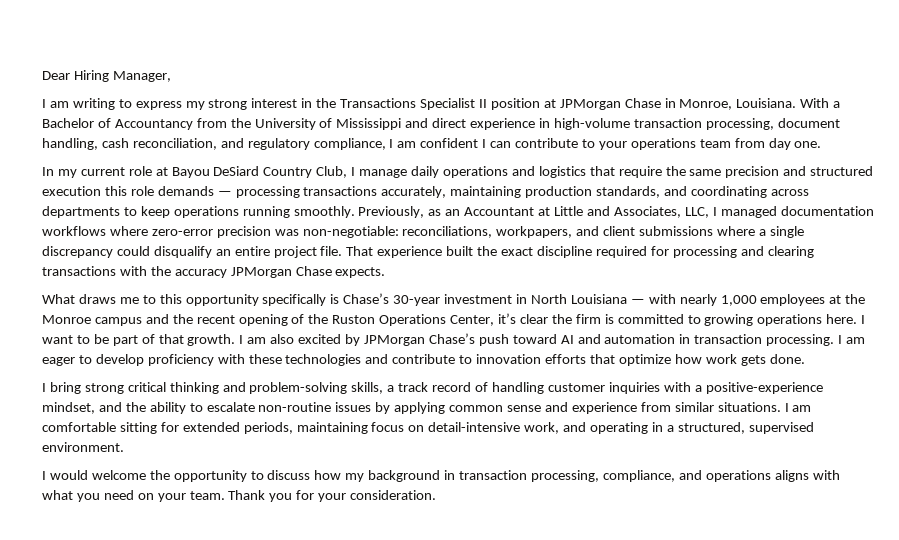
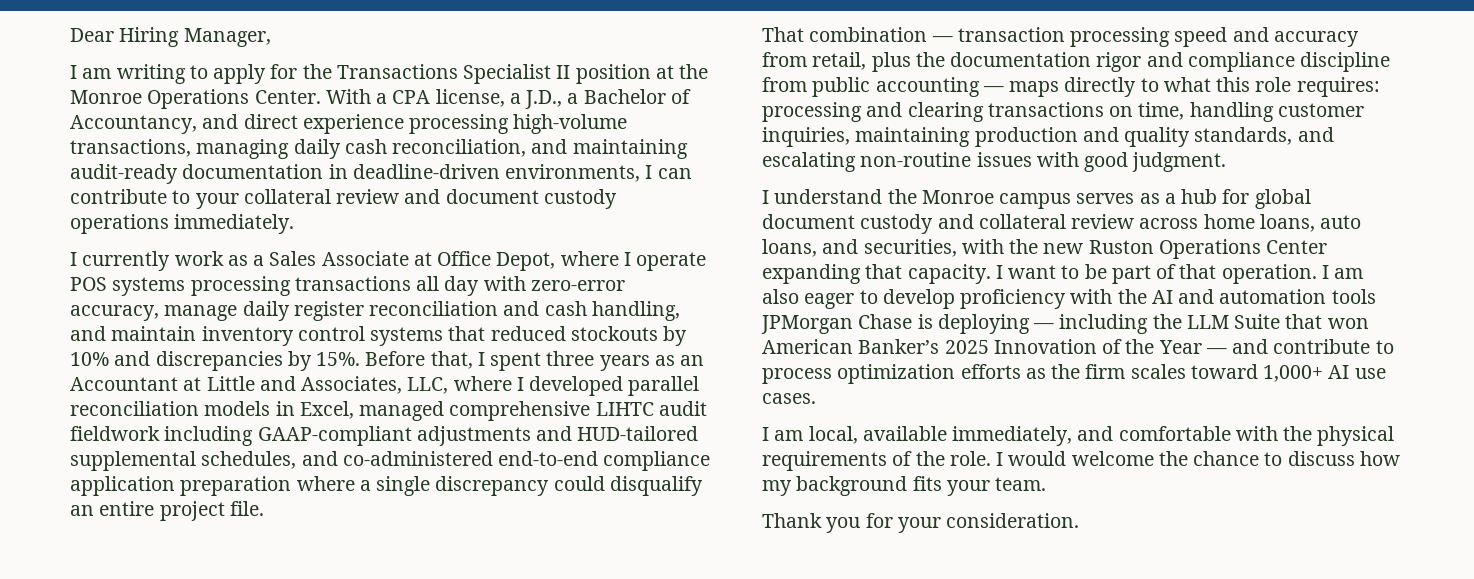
- I am writing to express my strong interest in the Transactions Specialist II position at JPMorgan Chase in Monroe, Louisiana. With a Bachelor of Accountancy from the University of Mississippi and direct experience in high-volume transaction processing, document handling, cash reconciliation, and regulatory compliance, I am confident I can contribute to your operations team from day one.
- In my current role at Bayou DeSiard Country Club, I manage daily operations and logistics that require the same precision and structured execution this role demands — processing transactions accurately, maintaining production standards, and coordinating across departments to keep operations running smoothly. Previously, as an Accountant at Little and Associates, LLC, I managed documentation workflows where zero-error precision was non-negotiable: reconciliations, workpapers, and client submissions where a single discrepancy could disqualify an entire project file. That experience built the exact discipline required for processing and clearing transactions with the accuracy JPMorgan Chase expects.
- What draws me to this opportunity specifically is Chase’s 30-year investment in North Louisiana — with nearly 1,000 employees at the Monroe campus and the recent opening of the Ruston Operations Center, it’s clear the firm is committed to growing operations here.
+ I am writing to apply for the Transactions Specialist II position at the Monroe Operations Center. With a CPA license, a J.D., a Bachelor of Accountancy, and direct experience processing high-volume transactions, managing daily cash reconciliation, and maintaining audit-ready documentation in deadline-driven environments, I can contribute to your collateral review and document custody operations immediately.
+ I currently work as a Sales Associate at Office Depot, where I operate POS systems processing transactions all day with zero-error accuracy, manage daily register reconciliation and cash handling, and maintain inventory control systems that reduced stockouts by 10% and discrepancies by 15%. Before that, I spent three years as an Accountant at Little and Associates, LLC, where I developed parallel reconciliation models in Excel, managed comprehensive LIHTC audit fieldwork including GAAP-compliant adjustments and HUD-tailored supplemental schedules, and co-administered end-to-end compliance application preparation where a single discrepancy could disqualify an entire project file.
+ That combination — transaction processing speed and accuracy from retail, plus the documentation rigor and compliance discipline from public accounting — maps directly to what this role requires: processing and clearing transactions on time, handling customer inquiries, maintaining production and quality standards, and escalating non-routine issues with good judgment.
+ I understand the Monroe campus serves as a hub for global document custody and collateral review across home loans, auto loans, and securities, with the new Ruston Operations Center expanding that capacity.
- I want to be part of that growth.
+ I want to be part of that operation.
- I am also excited by JPMorgan Chase’s push toward AI and automation in transaction processing. I am eager to develop proficiency with these technologies and contribute to innovation efforts that optimize how work gets done.
- I bring strong critical thinking and problem-solving skills, a track record of handling customer inquiries with a positive-experience mindset, and the ability to escalate non-routine issues by applying common sense and experience from similar situations. I am comfortable sitting for extended periods, maintaining focus on detail-intensive work, and operating in a structured, supervised environment.
- I would welcome the opportunity to discuss how my background in transaction processing, compliance, and operations aligns with what you need on your team. Thank you for your consideration.
+ I am also eager to develop proficiency with the AI and automation tools JPMorgan Chase is deploying — including the LLM Suite that won American Banker’s 2025 Innovation of the Year — and contribute to process optimization efforts as the firm scales toward 1,000+ AI use cases.
+ I am local, available immediately, and comfortable with the physical requirements of the role. I would welcome the chance to discuss how my background fits your team.
+ Thank you for your consideration.

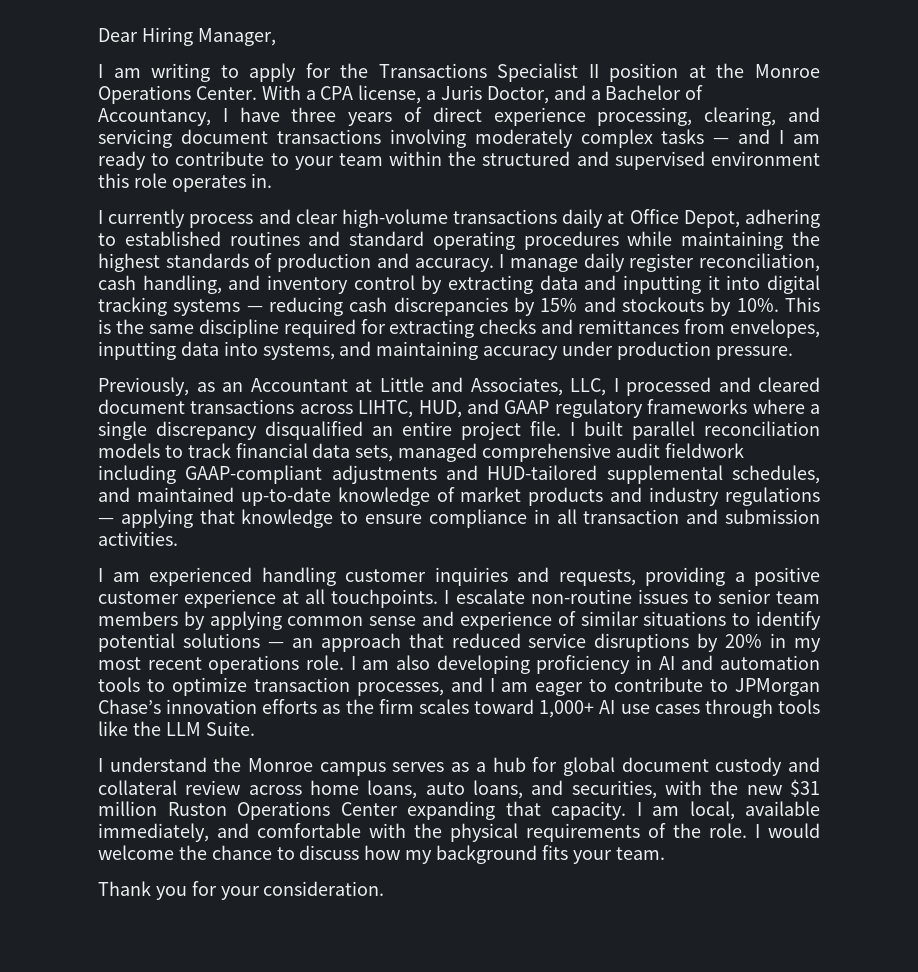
- With a CPA license, a J.D., a Bachelor of Accountancy, and direct experience processing high-volume transactions, managing daily cash reconciliation, and maintaining audit-ready documentation in deadline-driven environments, I can contribute to your collateral review and document custody operations immediately.
- I currently work as a Sales Associate at Office Depot, where I operate POS systems processing transactions all day with zero-error accuracy, manage daily register reconciliation and cash handling, and maintain inventory control systems that reduced stockouts by 10% and discrepancies by 15%. Before that, I spent three years as an Accountant at Little and Associates, LLC, where I developed parallel reconciliation models in Excel, managed comprehensive LIHTC audit fieldwork including GAAP-compliant adjustments and HUD-tailored supplemental schedules, and co-administered end-to-end compliance application preparation where a single discrepancy could disqualify an entire project file.
- That combination — transaction processing speed and accuracy from retail, plus the documentation rigor and compliance discipline from public accounting — maps directly to what this role requires: processing and clearing transactions on time, handling customer inquiries, maintaining production and quality standards, and escalating non-routine issues with good judgment.
+ With a CPA license, a Juris Doctor, and a Bachelor of Accountancy, I have three years of direct experience processing, clearing, and servicing document transactions involving moderately complex tasks — and I am ready to contribute to your team within the structured and supervised environment this role operates in.
+ I currently process and clear high-volume transactions daily at Office Depot, adhering to established routines and standard operating procedures while maintaining the highest standards of production and accuracy. I manage daily register reconciliation, cash handling, and inventory control by extracting data and inputting it into digital tracking systems — reducing cash discrepancies by 15% and stockouts by 10%. This is the same discipline required for extracting checks and remittances from envelopes, inputting data into systems, and maintaining accuracy under production pressure.
+ Previously, as an Accountant at Little and Associates, LLC, I processed and cleared document transactions across LIHTC, HUD, and GAAP regulatory frameworks where a single discrepancy disqualified an entire project file. I built parallel reconciliation models to track financial data sets, managed comprehensive audit fieldwork including GAAP-compliant adjustments and HUD-tailored supplemental schedules, and maintained up-to-date knowledge of market products and industry regulations — applying that knowledge to ensure compliance in all transaction and submission activities.
+ I am experienced handling customer inquiries and requests, providing a positive customer experience at all touchpoints. I escalate non-routine issues to senior team members by applying common sense and experience of similar situations to identify potential solutions — an approach that reduced service disruptions by 20% in my most recent operations role. I am also developing proficiency in AI and automation tools to optimize transaction processes, and I am eager to contribute to JPMorgan Chase’s innovation efforts as the firm scales toward 1,000+ AI use cases through tools like the LLM Suite.
- I understand the Monroe campus serves as a hub for global document custody and collateral review across home loans, auto loans, and securities, with the new Ruston Operations Center expanding that capacity.
+ I understand the Monroe campus serves as a hub for global document custody and collateral review across home loans, auto loans, and securities, with the new $31 million Ruston Operations Center expanding that capacity.
- I want to be part of that operation. I am also eager to develop proficiency with the AI and automation tools JPMorgan Chase is deploying — including the LLM Suite that won American Banker’s 2025 Innovation of the Year — and contribute to process optimization efforts as the firm scales toward 1,000+ AI use cases.

